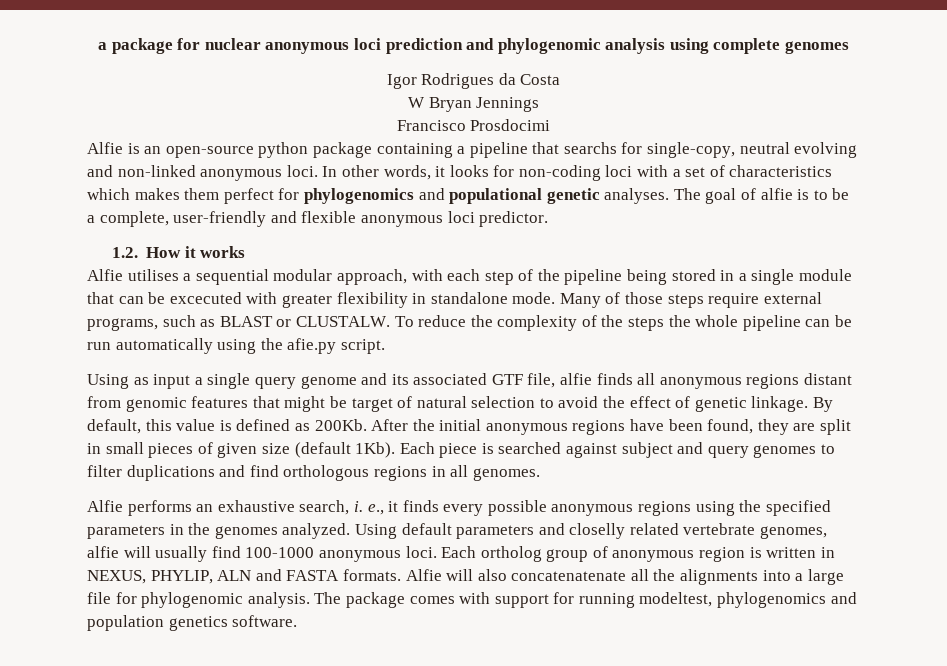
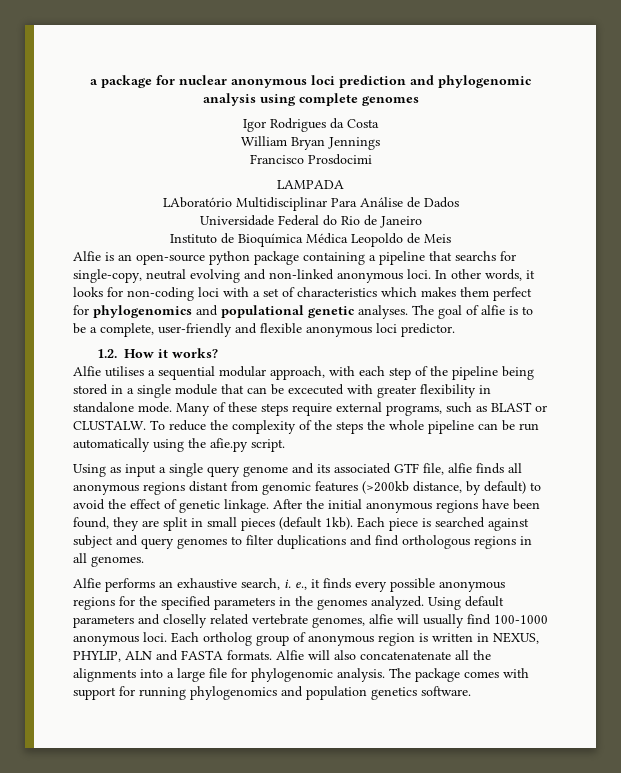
- W Bryan Jennings
+ William Bryan Jennings
+ LAMPADA
+ LAboratório Multidisciplinar Para Análise de Dados
+ Universidade Federal do Rio de Janeiro
+ Instituto de Bioquímica Médica Leopoldo de Meis
- 1.2. How it works
+ 1.2. How it works?
- Many of those steps require external programs, such as BLAST or CLUSTALW.
+ Many of these steps require external programs, such as BLAST or CLUSTALW.
- Using as input a single query genome and its associated GTF file, alfie finds all anonymous regions distant from genomic features that might be target of natural selection to avoid the effect of genetic linkage.
+ Using as input a single query genome and its associated GTF file, alfie finds all anonymous regions distant from genomic features (>200kb distance, by default) to avoid the effect of genetic linkage.
- By default, this value is defined as 200Kb.
- After the initial anonymous regions have been found, they are split in small pieces of given size (default 1Kb).
+ After the initial anonymous regions have been found, they are split in small pieces (default 1kb).
- Alfie performs an exhaustive search, i. e., it finds every possible anonymous regions using the specified parameters in the genomes analyzed.
+ Alfie performs an exhaustive search, i. e., it finds every possible anonymous regions for the specified parameters in the genomes analyzed.
- The package comes with support for running modeltest, phylogenomics and population genetics software.
+ The package comes with support for running phylogenomics and population genetics software.

